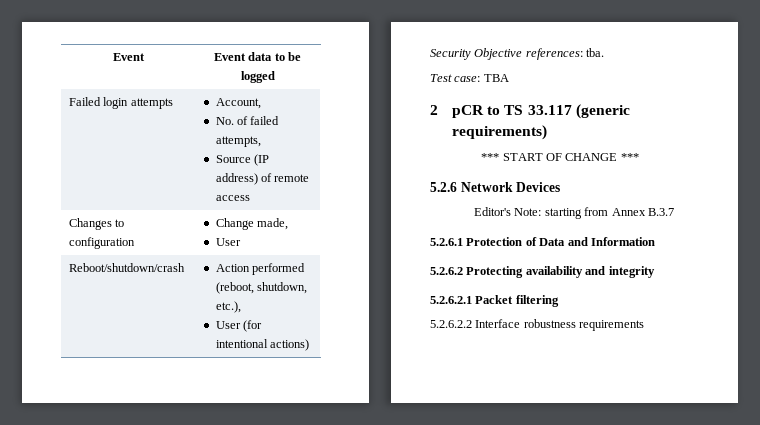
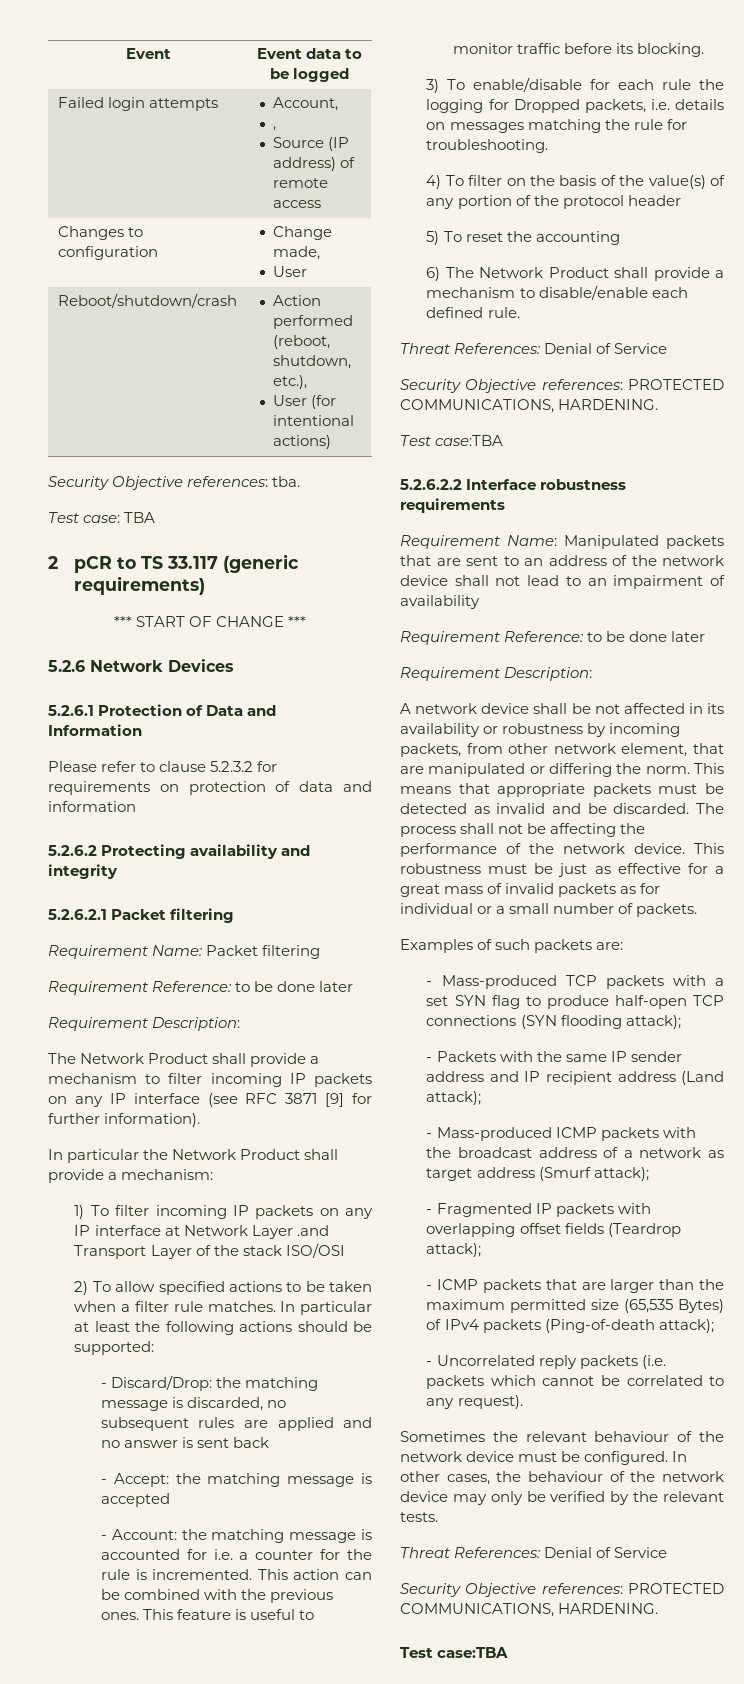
  Failed login attempts | Account,
- No. of failed attempts,
+ ,
- Editor's Note: starting from Annex B.3.7
+ Please refer to clause 5.2.3.2 for requirements on protection of data and information
+ Requirement Name: Packet filtering
+ Requirement Reference: to be done later
+ Requirement Description:
+ The Network Product shall provide a mechanism to filter incoming IP packets on any IP interface (see RFC 3871 [9] for further information).
+ In particular the Network Product shall provide a mechanism:
+ 1) To filter incoming IP packets on any IP interface at Network Layer .and Transport Layer of the stack ISO/OSI
+ 2) To allow specified actions to be taken when a filter rule matches. In particular at least the following actions should be supported:
+ - Discard/Drop: the matching message is discarded, no subsequent rules are applied and no answer is sent back
+ - Accept: the matching message is accepted
+ - Account: the matching message is accounted for i.e. a counter for the rule is incremented. This action can be combined with the previous ones. This feature is useful to monitor traffic before its blocking.
+ 3) To enable/disable for each rule the logging for Dropped packets, i.e. details on messages matching the rule for troubleshooting.
+ 4) To filter on the basis of the value(s) of any portion of the protocol header
+ 5) To reset the accounting
+ 6) The Network Product shall provide a mechanism to disable/enable each defined rule.
+ Threat References: Denial of Service
+ Security Objective references: PROTECTED COMMUNICATIONS, HARDENING.
+ Test case:TBA
  5.2.6.2.2 Interface robustness requirements
+ Requirement Name: Manipulated packets that are sent to an address of the network device shall not lead to an impairment of availability
+ Requirement Reference: to be done later
+ Requirement Description:
+ A network device shall be not affected in its availability or robustness by incoming packets, from other network element, that are manipulated or differing the norm. This means that appropriate packets must be detected as invalid and be discarded. The process shall not be affecting the performance of the network device. This robustness must be just as effective for a great mass of invalid packets as for individual or a small number of packets.
+ Examples of such packets are:
+ - Mass-produced TCP packets with a set SYN flag to produce half-open TCP connections (SYN flooding attack);
+ - Packets with the same IP sender address and IP recipient address (Land attack);
+ - Mass-produced ICMP packets with the broadcast address of a network as target address (Smurf attack);
+ - Fragmented IP packets with overlapping offset fields (Teardrop attack);
+ - ICMP packets that are larger than the maximum permitted size (65,535 Bytes) of IPv4 packets (Ping-of-death attack);
+ - Uncorrelated reply packets (i.e. packets which cannot be correlated to any request).
+ Sometimes the relevant behaviour of the network device must be configured. In other cases, the behaviour of the network device may only be verified by the relevant tests.
+ Threat References: Denial of Service
+ Security Objective references: PROTECTED COMMUNICATIONS, HARDENING.
+ Test case:TBA

